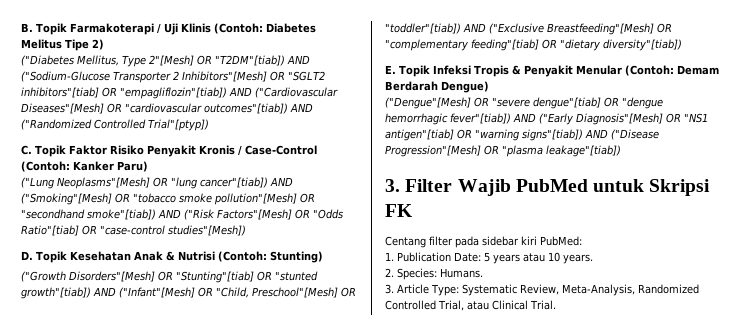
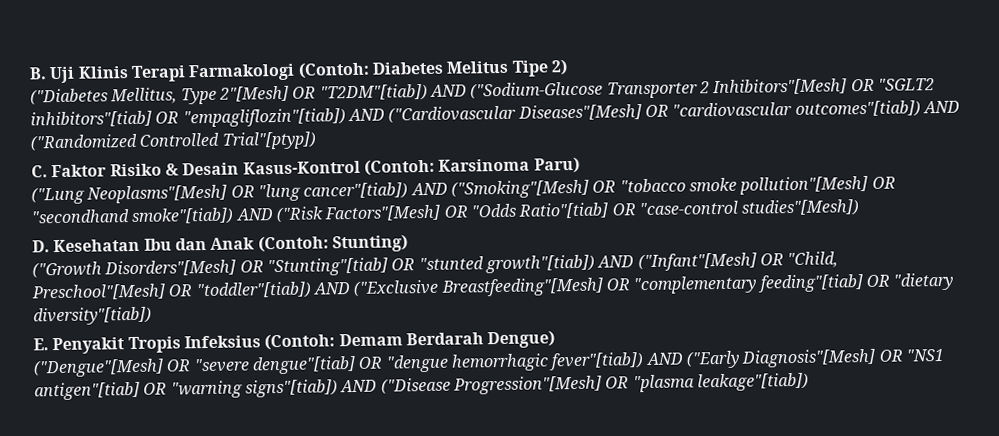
- B. Topik Farmakoterapi / Uji Klinis (Contoh: Diabetes Melitus Tipe 2)
+ B. Uji Klinis Terapi Farmakologi (Contoh: Diabetes Melitus Tipe 2)
- C. Topik Faktor Risiko Penyakit Kronis / Case-Control (Contoh: Kanker Paru)
+ C. Faktor Risiko & Desain Kasus-Kontrol (Contoh: Karsinoma Paru)
- D. Topik Kesehatan Anak & Nutrisi (Contoh: Stunting)
+ D. Kesehatan Ibu dan Anak (Contoh: Stunting)
- E. Topik Infeksi Tropis & Penyakit Menular (Contoh: Demam Berdarah Dengue)
+ E. Penyakit Tropis Infeksius (Contoh: Demam Berdarah Dengue)
- 3. Filter Wajib PubMed untuk Skripsi FK
- Centang filter pada sidebar kiri PubMed:
- 1. Publication Date: 5 years atau 10 years.
- 2. Species: Humans.
- 3. Article Type: Systematic Review, Meta-Analysis, Randomized Controlled Trial, atau Clinical Trial.

